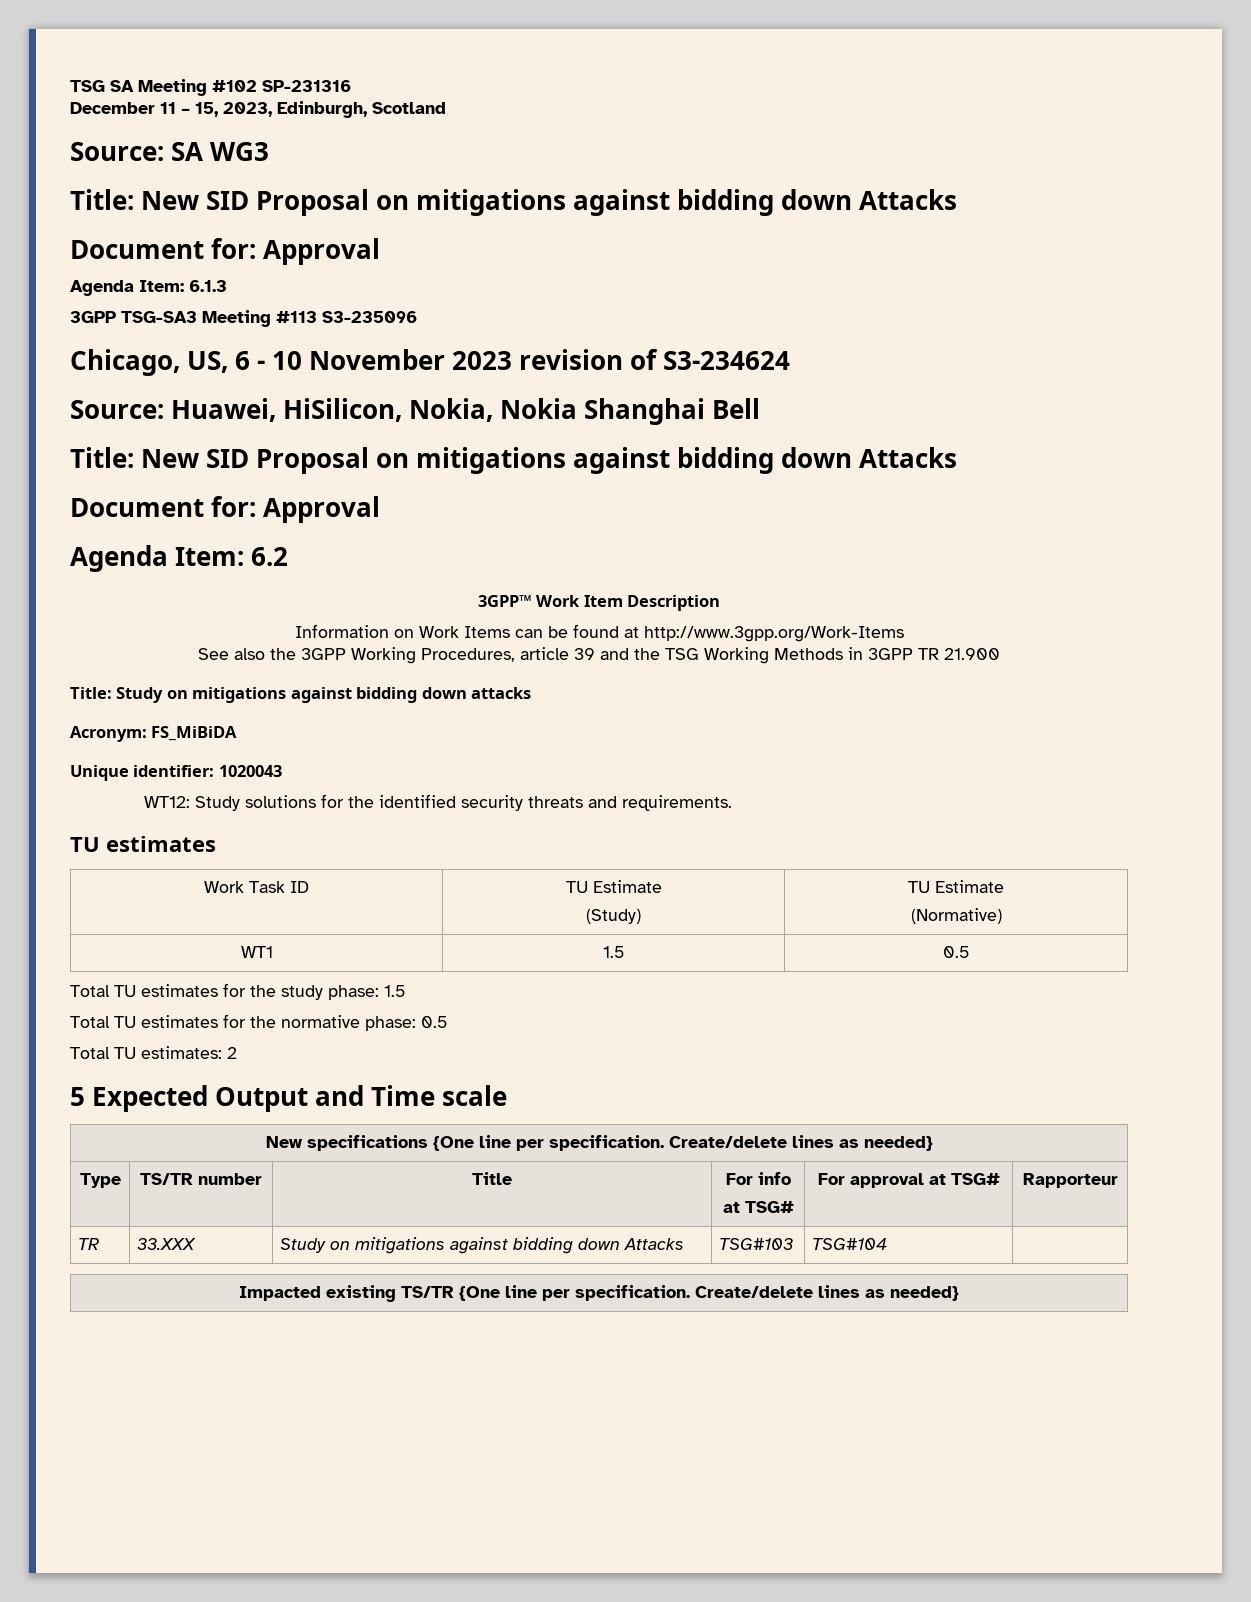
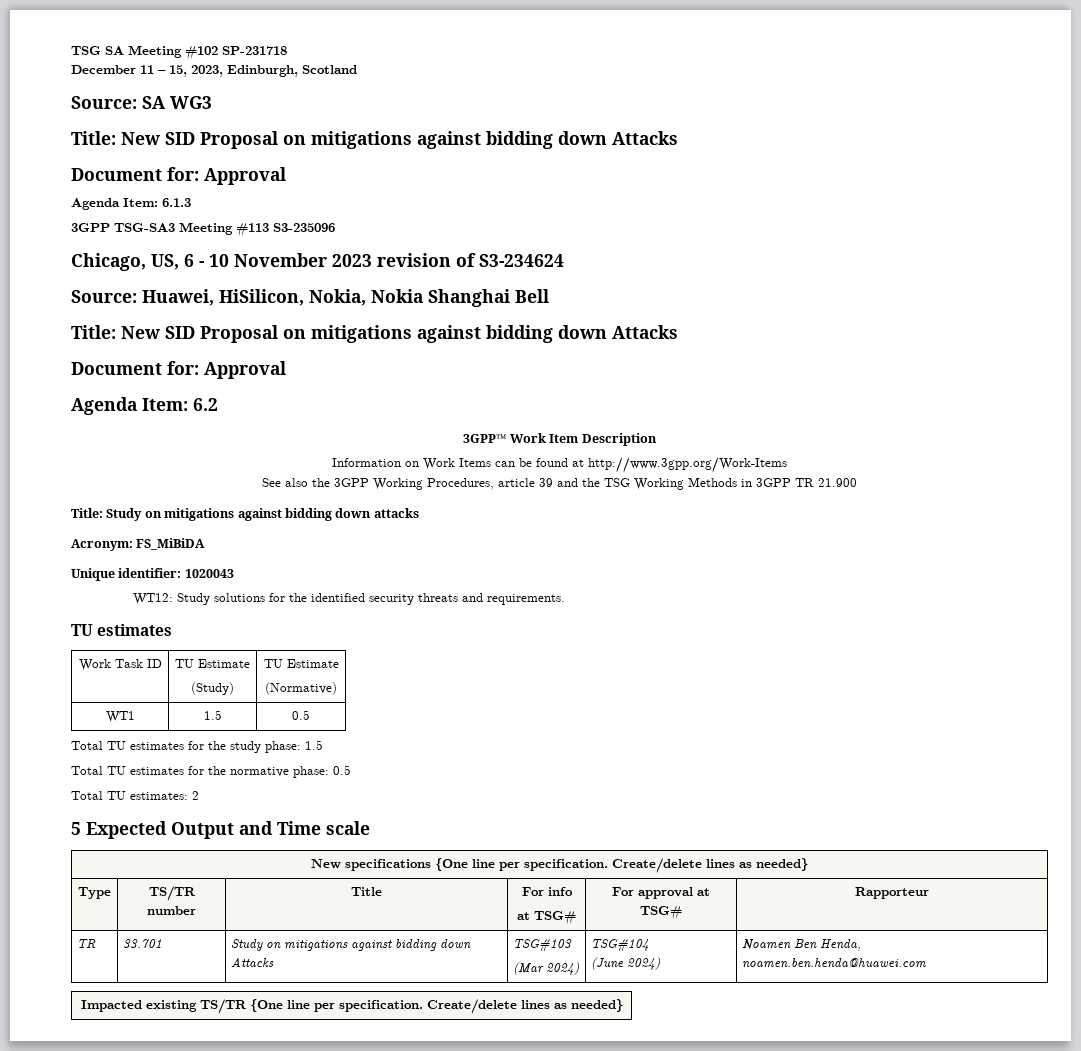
- TSG SA Meeting #102 SP-231316
+ TSG SA Meeting #102 SP-231718
- TR | 33.XXX | Study on mitigations against bidding down Attacks | TSG#103 | TSG#104 |
+ TR | 33.701 | Study on mitigations against bidding down Attacks | TSG#103
+ (Mar 2024) | TSG#104
+ (June 2024) | Noamen Ben Henda, noamen.ben.henda@huawei.com

